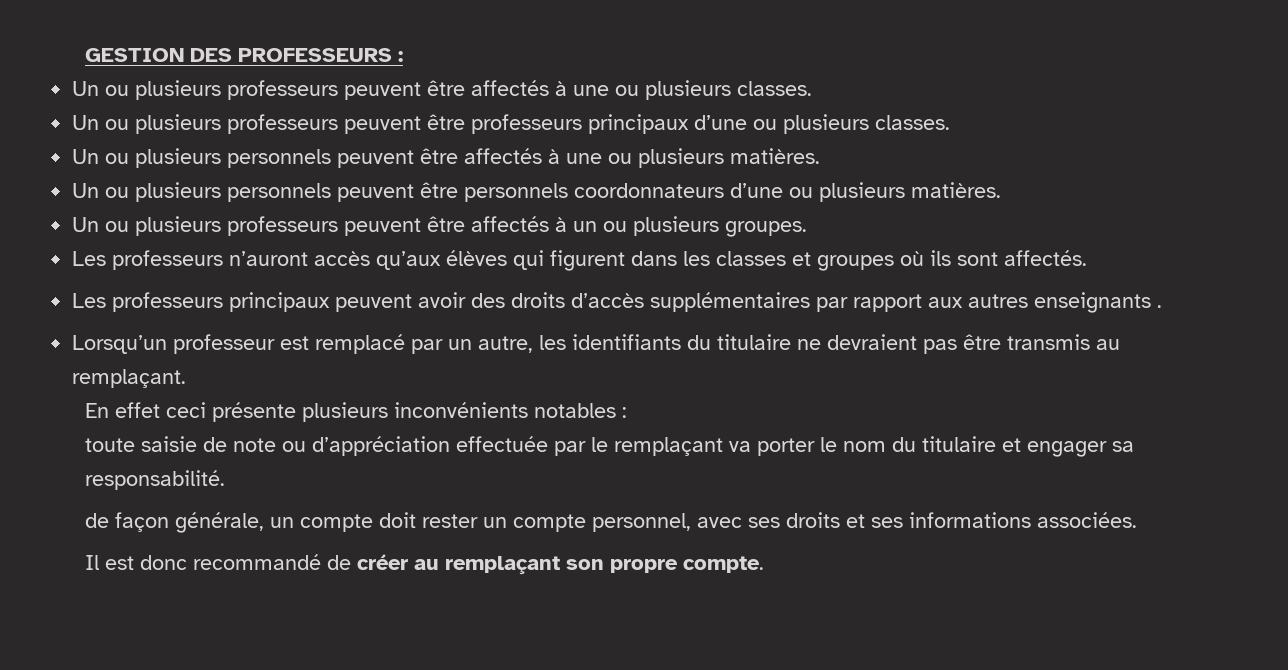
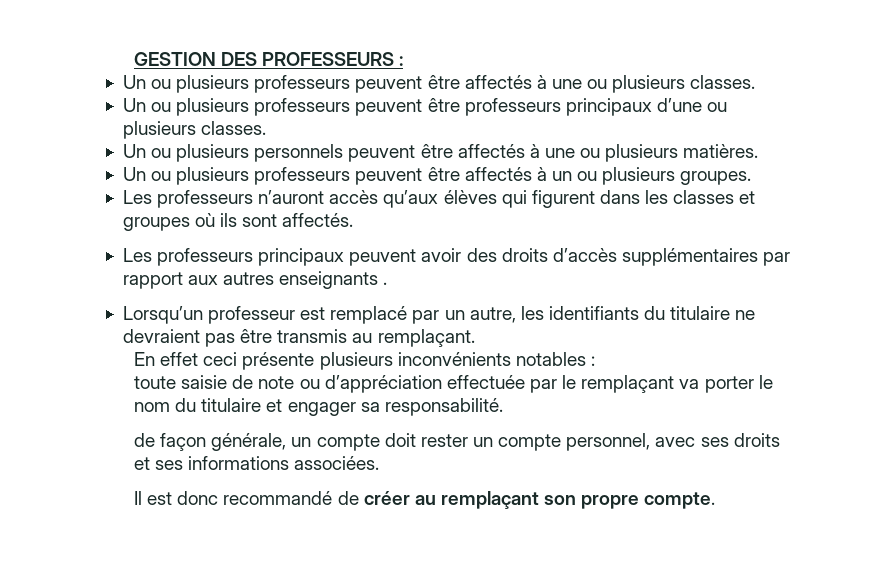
- Un ou plusieurs personnels peuvent être personnels coordonnateurs d’une ou plusieurs matières.

